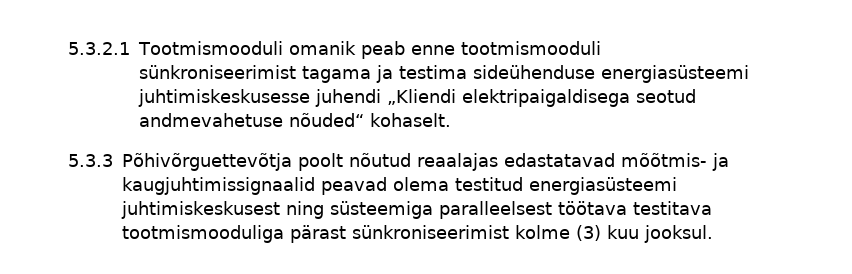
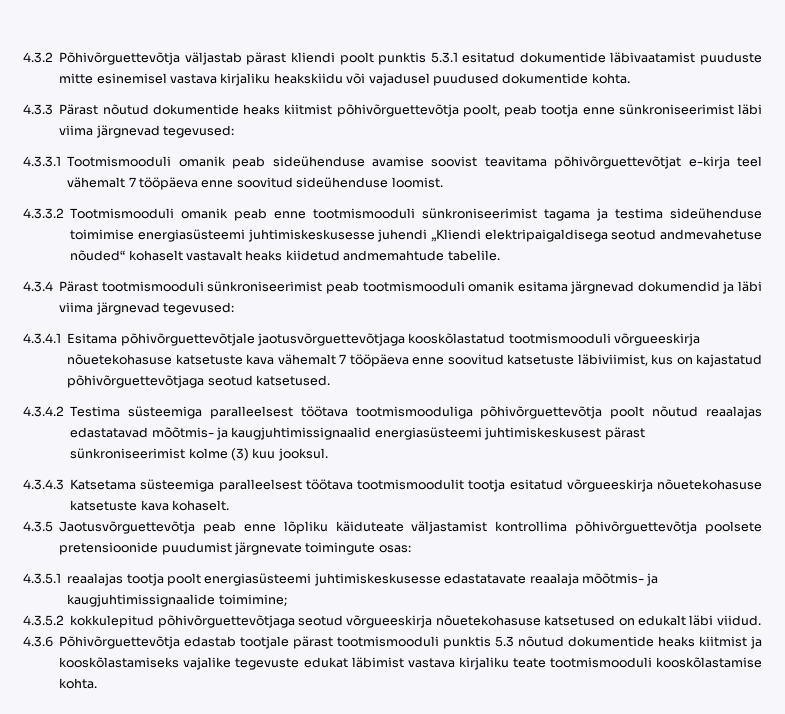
- 5.3.2.1 Tootmismooduli omanik peab enne tootmismooduli sünkroniseerimist tagama ja testima sideühenduse energiasüsteemi juhtimiskeskusesse juhendi „Kliendi elektripaigaldisega seotud andmevahetuse nõuded“ kohaselt.
- 5.3.3 Põhivõrguettevõtja poolt nõutud reaalajas edastatavad mõõtmis- ja kaugjuhtimissignaalid peavad olema testitud energiasüsteemi juhtimiskeskusest ning süsteemiga paralleelsest töötava testitava tootmismooduliga pärast sünkroniseerimist kolme (3) kuu jooksul.
+ 4.3.2 Põhivõrguettevõtja väljastab pärast kliendi poolt punktis 5.3.1 esitatud dokumentide läbivaatamist puuduste mitte esinemisel vastava kirjaliku heakskiidu või vajadusel puudused dokumentide kohta.
+ 4.3.3 Pärast nõutud dokumentide heaks kiitmist põhivõrguettevõtja poolt, peab tootja enne sünkroniseerimist läbi viima järgnevad tegevused:
+ 4.3.3.1 Tootmismooduli omanik peab sideühenduse avamise soovist teavitama põhivõrguettevõtjat e-kirja teel vähemalt 7 tööpäeva enne soovitud sideühenduse loomist.
+ 4.3.3.2 Tootmismooduli omanik peab enne tootmismooduli sünkroniseerimist tagama ja testima sideühenduse toimimise energiasüsteemi juhtimiskeskusesse juhendi „Kliendi elektripaigaldisega seotud andmevahetuse nõuded“ kohaselt vastavalt heaks kiidetud andmemahtude tabelile.
+ 4.3.4 Pärast tootmismooduli sünkroniseerimist peab tootmismooduli omanik esitama järgnevad dokumendid ja läbi viima järgnevad tegevused:
+ 4.3.4.1 Esitama põhivõrguettevõtjale jaotusvõrguettevõtjaga kooskõlastatud tootmismooduli võrgueeskirja nõuetekohasuse katsetuste kava vähemalt 7 tööpäeva enne soovitud katsetuste läbiviimist, kus on kajastatud põhivõrguettevõtjaga seotud katsetused.
+ 4.3.4.2 Testima süsteemiga paralleelsest töötava tootmismooduliga põhivõrguettevõtja poolt nõutud reaalajas edastatavad mõõtmis- ja kaugjuhtimissignaalid energiasüsteemi juhtimiskeskusest pärast sünkroniseerimist kolme (3) kuu jooksul.
+ 4.3.4.3 Katsetama süsteemiga paralleelsest töötava tootmismoodulit tootja esitatud võrgueeskirja nõuetekohasuse katsetuste kava kohaselt.
+ 4.3.5 Jaotusvõrguettevõtja peab enne lõpliku käiduteate väljastamist kontrollima põhivõrguettevõtja poolsete pretensioonide puudumist järgnevate toimingute osas:
+ 4.3.5.1 reaalajas tootja poolt energiasüsteemi juhtimiskeskusesse edastatavate reaalaja mõõtmis- ja kaugjuhtimissignaalide toimimine;
+ 4.3.5.2 kokkulepitud põhivõrguettevõtjaga seotud võrgueeskirja nõuetekohasuse katsetused on edukalt läbi viidud.
+ 4.3.6 Põhivõrguettevõtja edastab tootjale pärast tootmismooduli punktis 5.3 nõutud dokumentide heaks kiitmist ja kooskõlastamiseks vajalike tegevuste edukat läbimist vastava kirjaliku teate tootmismooduli kooskõlastamise kohta.

